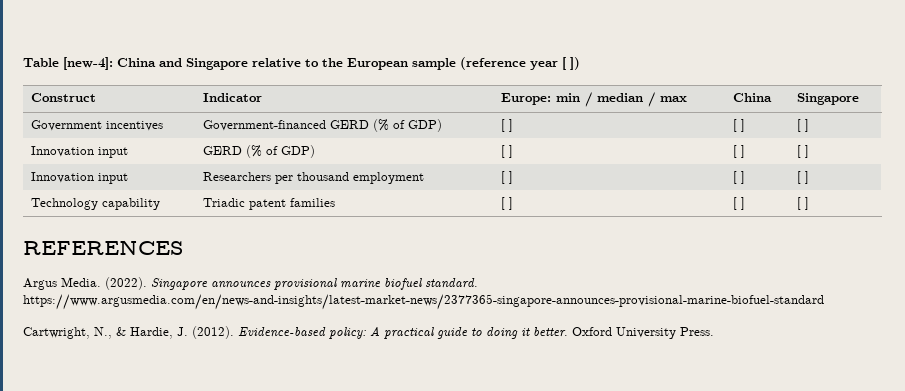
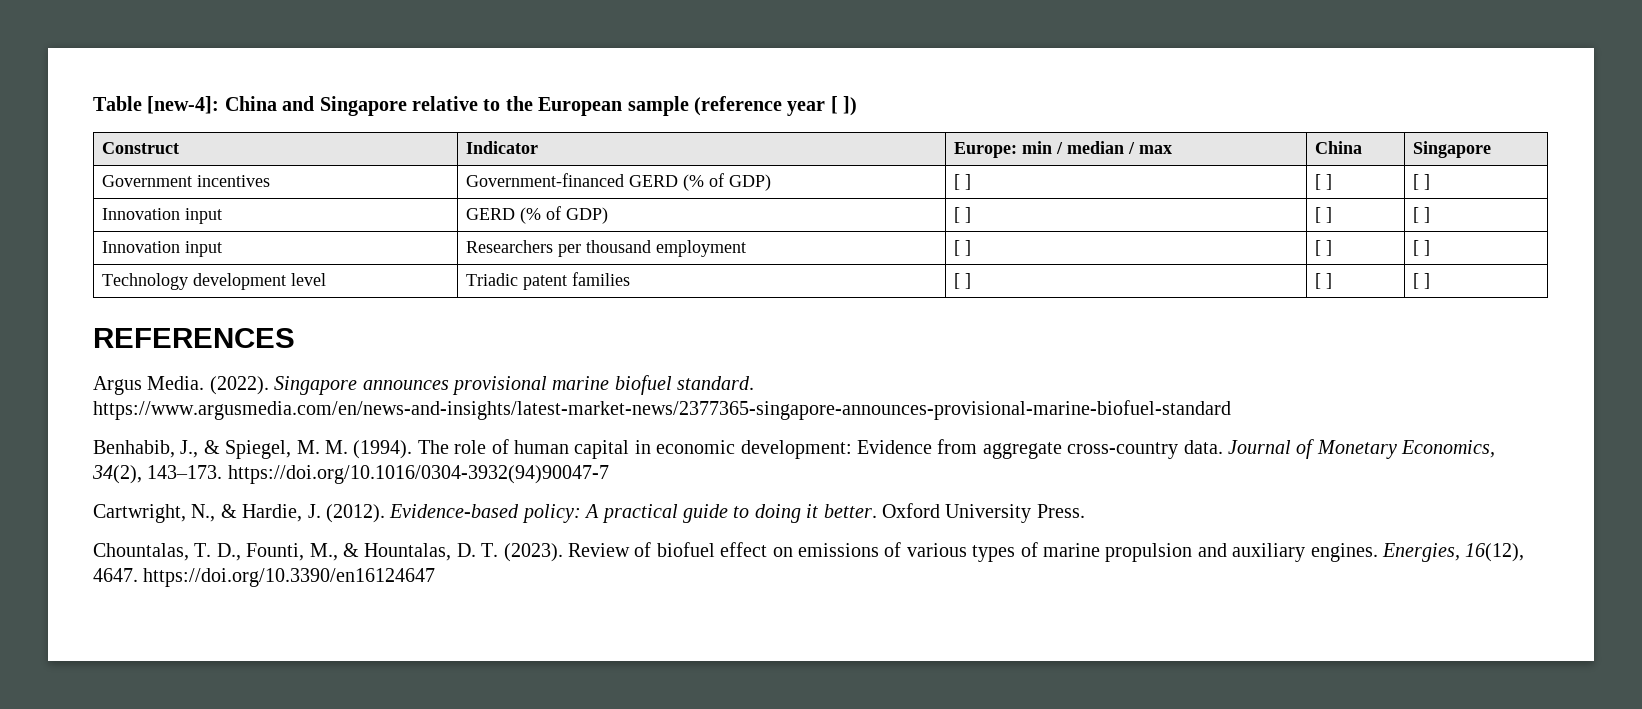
- Technology capability | Triadic patent families | [ ] | [ ] | [ ]
+ Technology development level | Triadic patent families | [ ] | [ ] | [ ]
+ Benhabib, J., & Spiegel, M. M. (1994). The role of human capital in economic development: Evidence from aggregate cross-country data. Journal of Monetary Economics, 34(2), 143–173. https://doi.org/10.1016/0304-3932(94)90047-7
+ Chountalas, T. D., Founti, M., & Hountalas, D. T. (2023). Review of biofuel effect on emissions of various types of marine propulsion and auxiliary engines. Energies, 16(12), 4647. https://doi.org/10.3390/en16124647

